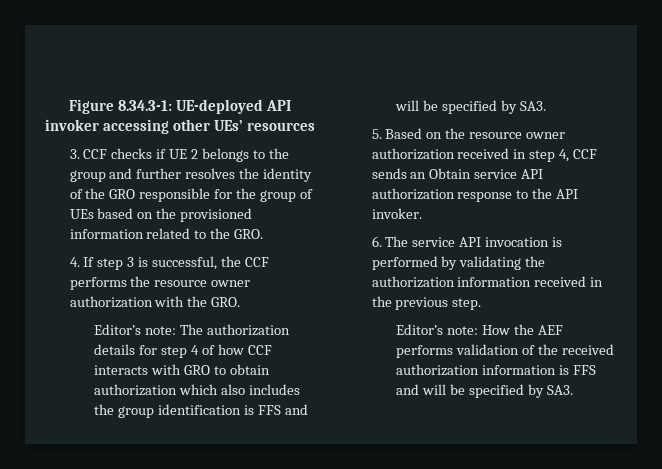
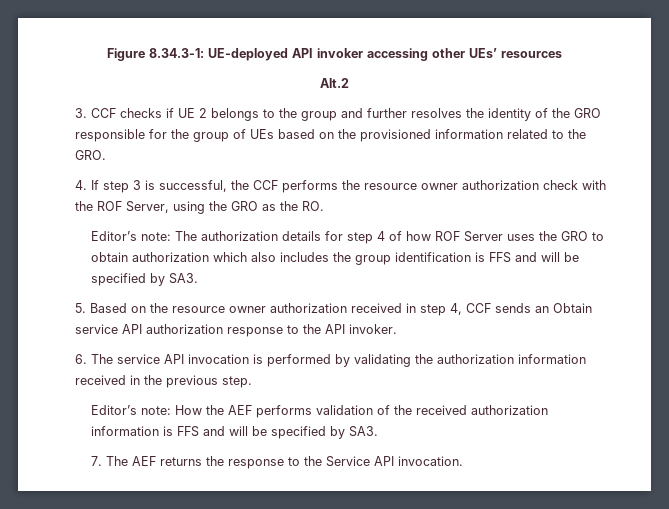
+ Alt.2
- 4. If step 3 is successful, the CCF performs the resource owner authorization with the GRO.
+ 4. If step 3 is successful, the CCF performs the resource owner authorization check with the ROF Server, using the GRO as the RO.
- Editor’s note: The authorization details for step 4 of how CCF interacts with GRO to obtain authorization which also includes the group identification is FFS and will be specified by SA3.
+ Editor’s note: The authorization details for step 4 of how ROF Server uses the GRO to obtain authorization which also includes the group identification is FFS and will be specified by SA3.
+ 7. The AEF returns the response to the Service API invocation.

